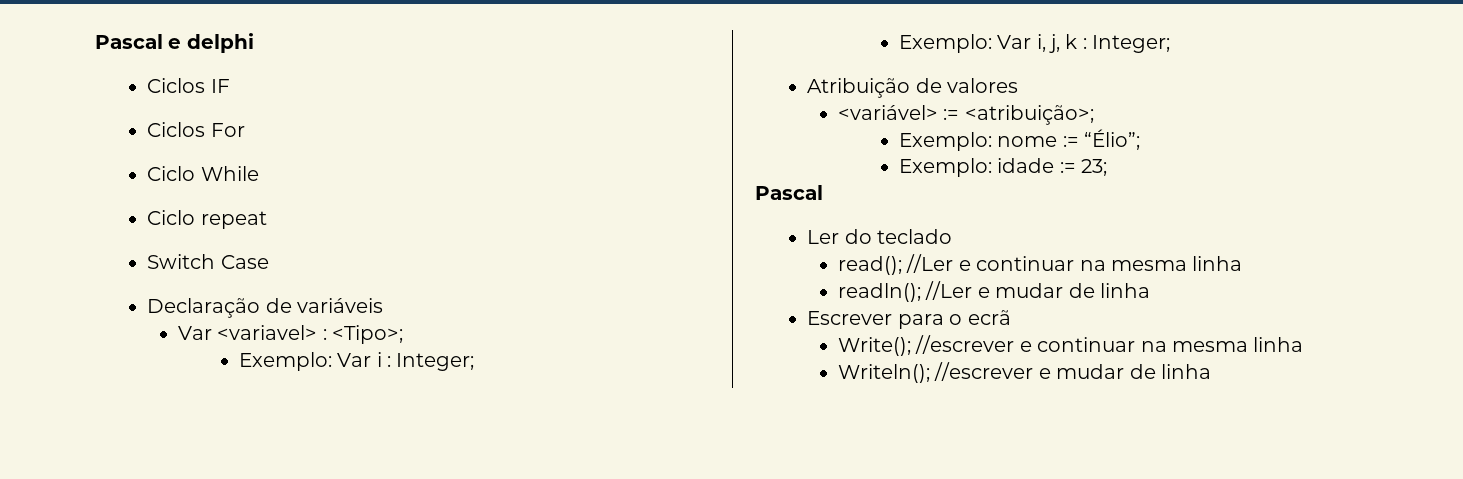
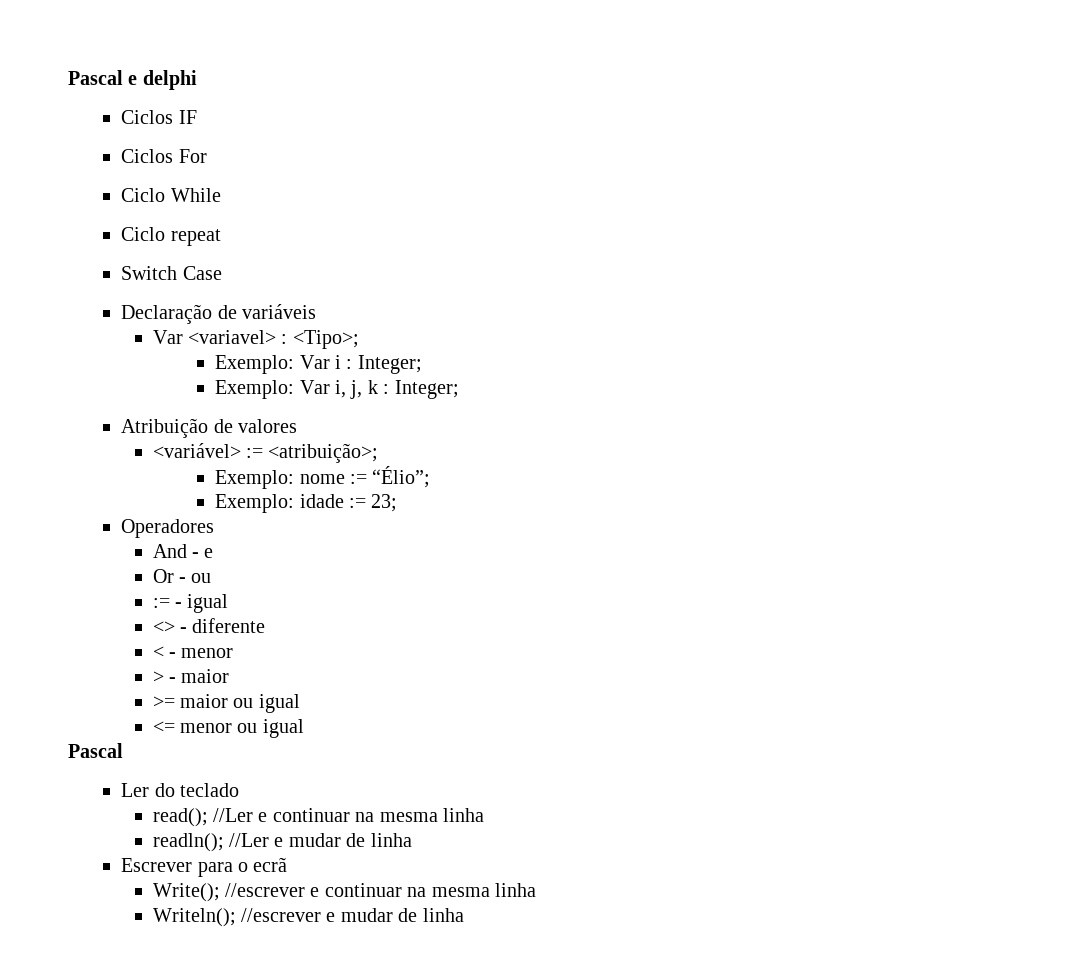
+ Operadores
+ And - e
+ Or - ou
+ := - igual
+ <> - diferente
+ < - menor
+ > - maior
+ >= maior ou igual
+ <= menor ou igual

